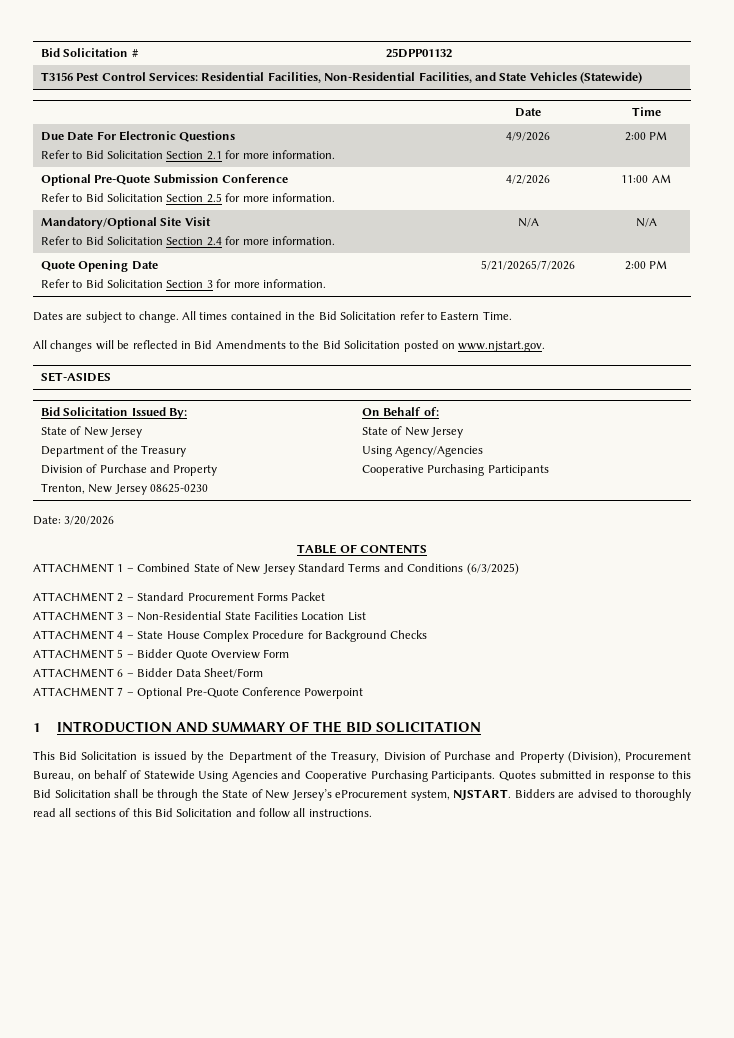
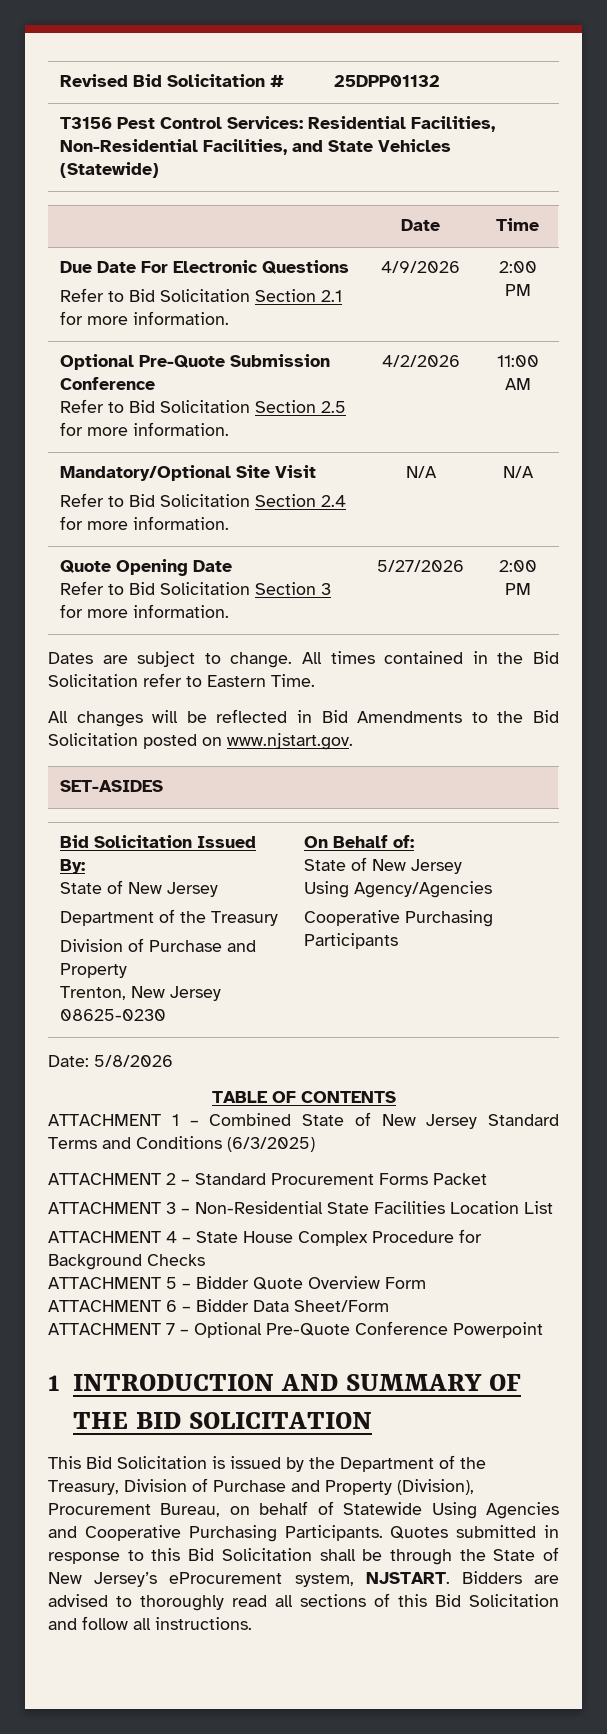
- Bid Solicitation # | 25DPP01132
+ Revised Bid Solicitation # | 25DPP01132
  Quote Opening Date
- Refer to Bid Solicitation Section 3 for more information. | 5/21/20265/7/2026 | 2:00 PM
+ Refer to Bid Solicitation Section 3 for more information. | 5/27/2026 | 2:00 PM
- Date: 3/20/2026
+ Date: 5/8/2026

